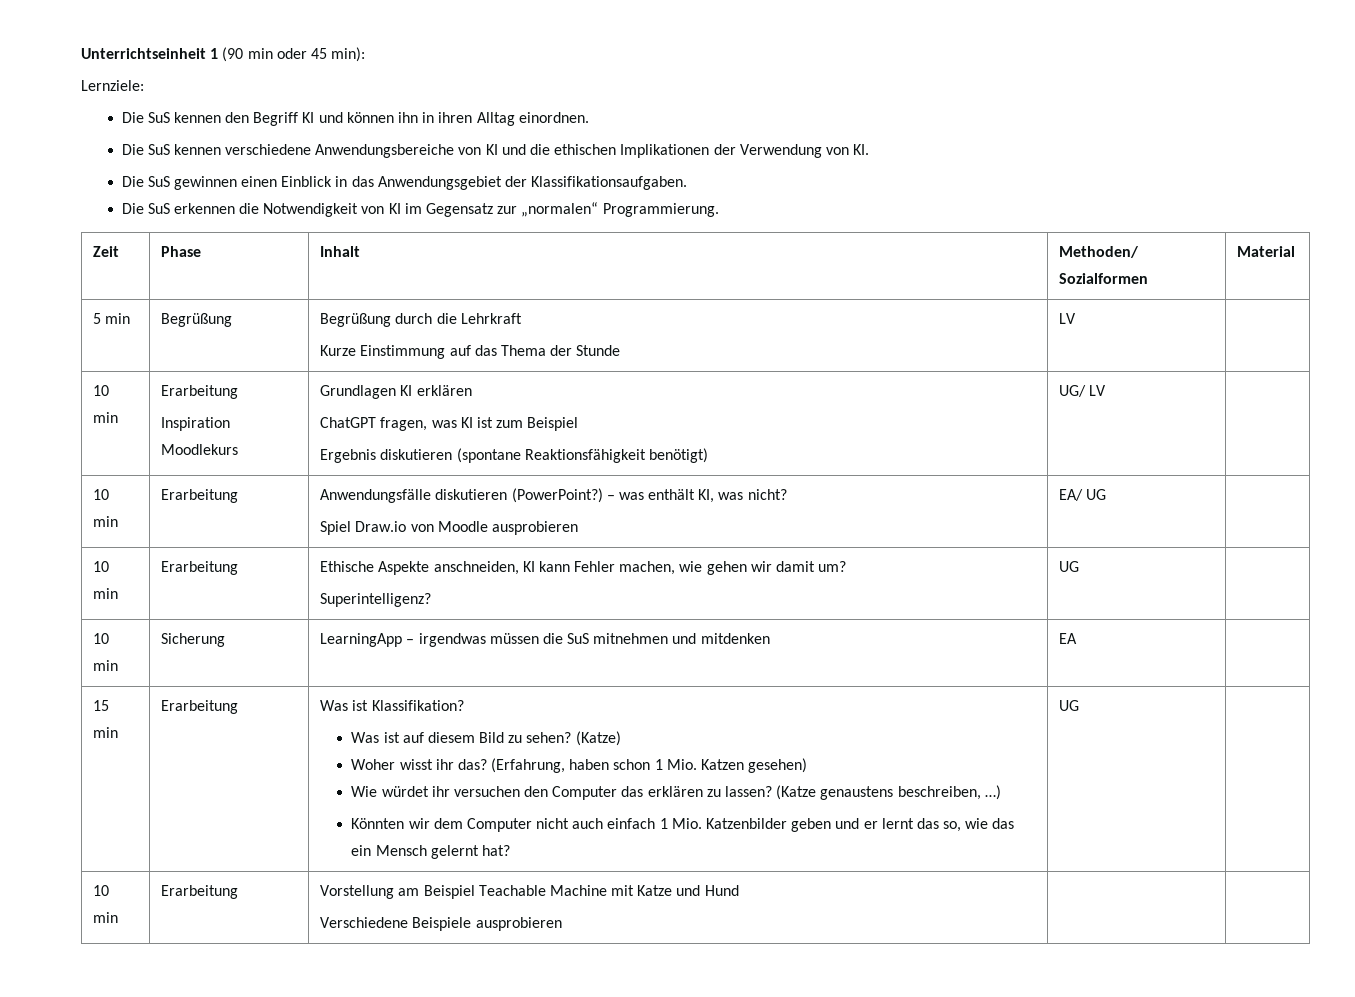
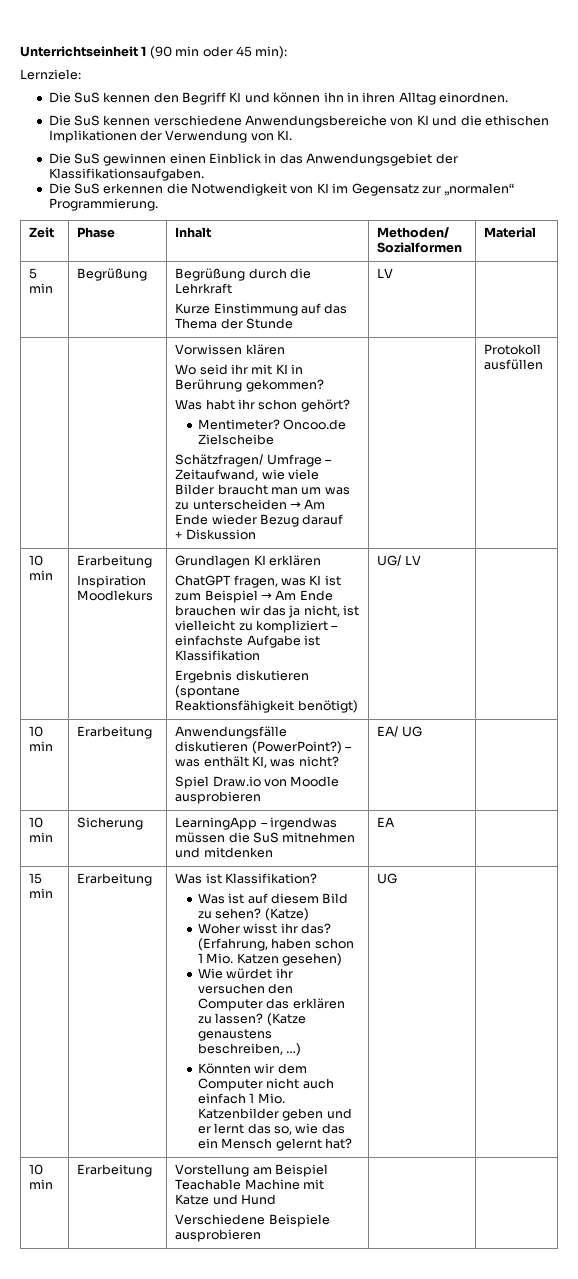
  5 min | Begrüßung | Begrüßung durch die Lehrkraft
  Kurze Einstimmung auf das Thema der Stunde | LV |
+ | | Vorwissen klären
+ Wo seid ihr mit KI in Berührung gekommen?
+ Was habt ihr schon gehört?
+ Mentimeter? Oncoo.de Zielscheibe
+ Schätzfragen/ Umfrage – Zeitaufwand, wie viele Bilder braucht man um was zu unterscheiden → Am Ende wieder Bezug darauf
+ + Diskussion | | Protokoll ausfüllen
  10 min | Erarbeitung
  Inspiration Moodlekurs | Grundlagen KI erklären
- ChatGPT fragen, was KI ist zum Beispiel
+ ChatGPT fragen, was KI ist zum Beispiel → Am Ende brauchen wir das ja nicht, ist vielleicht zu kompliziert – einfachste Aufgabe ist Klassifikation
- 10 min | Erarbeitung | Ethische Aspekte anschneiden, KI kann Fehler machen, wie gehen wir damit um?
- Superintelligenz? | UG |

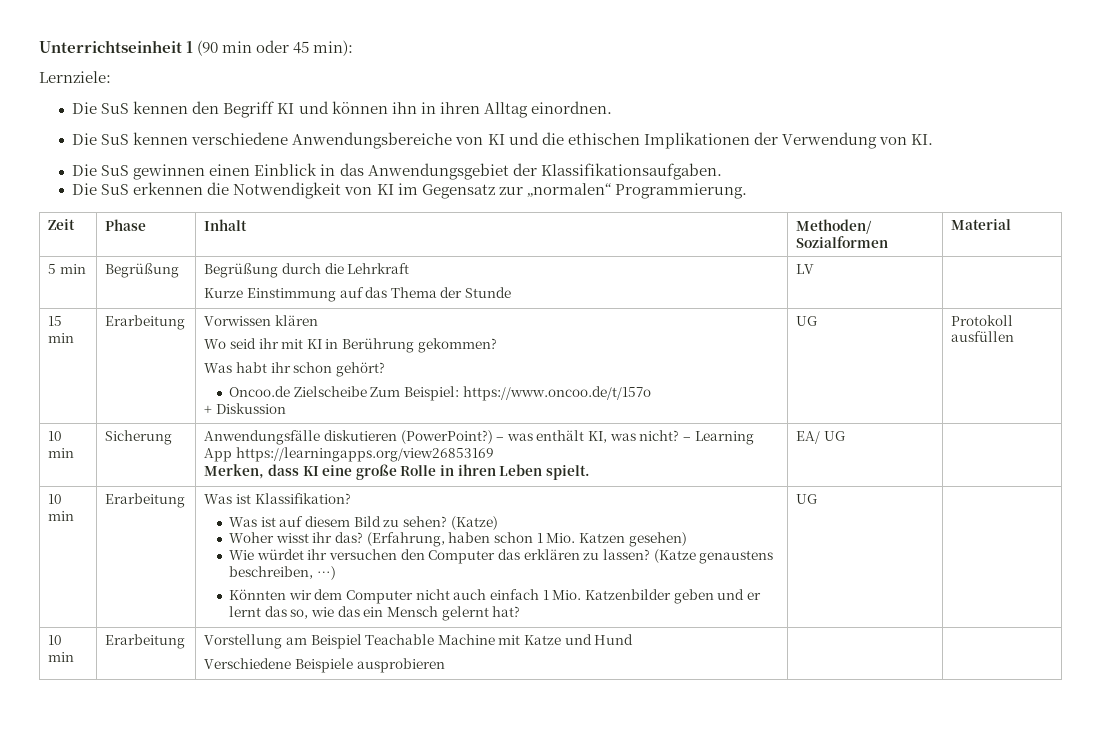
+ 15 min | Erarbeitung
- Mentimeter? Oncoo.de Zielscheibe
- Schätzfragen/ Umfrage – Zeitaufwand, wie viele Bilder braucht man um was zu unterscheiden → Am Ende wieder Bezug darauf
+ Oncoo.de Zielscheibe Zum Beispiel: https://www.oncoo.de/t/157o
- + Diskussion
+ + Diskussion | UG
  Protokoll ausfüllen
- 10 min | Erarbeitung
- Inspiration Moodlekurs | Grundlagen KI erklären
- ChatGPT fragen, was KI ist zum Beispiel → Am Ende brauchen wir das ja nicht, ist vielleicht zu kompliziert – einfachste Aufgabe ist Klassifikation
- Ergebnis diskutieren (spontane Reaktionsfähigkeit benötigt) | UG/ LV |
- 10 min | Erarbeitung | Anwendungsfälle diskutieren (PowerPoint?) – was enthält KI, was nicht?
- Spiel Draw.io von Moodle ausprobieren | EA/ UG |
- 10 min | Sicherung | LearningApp – irgendwas müssen die SuS mitnehmen und mitdenken | EA |
- 15 min
+ 10 min | Sicherung | Anwendungsfälle diskutieren (PowerPoint?) – was enthält KI, was nicht? – Learning App https://learningapps.org/view26853169
+ Merken, dass KI eine große Rolle in ihren Leben spielt. | EA/ UG |
+ 10 min

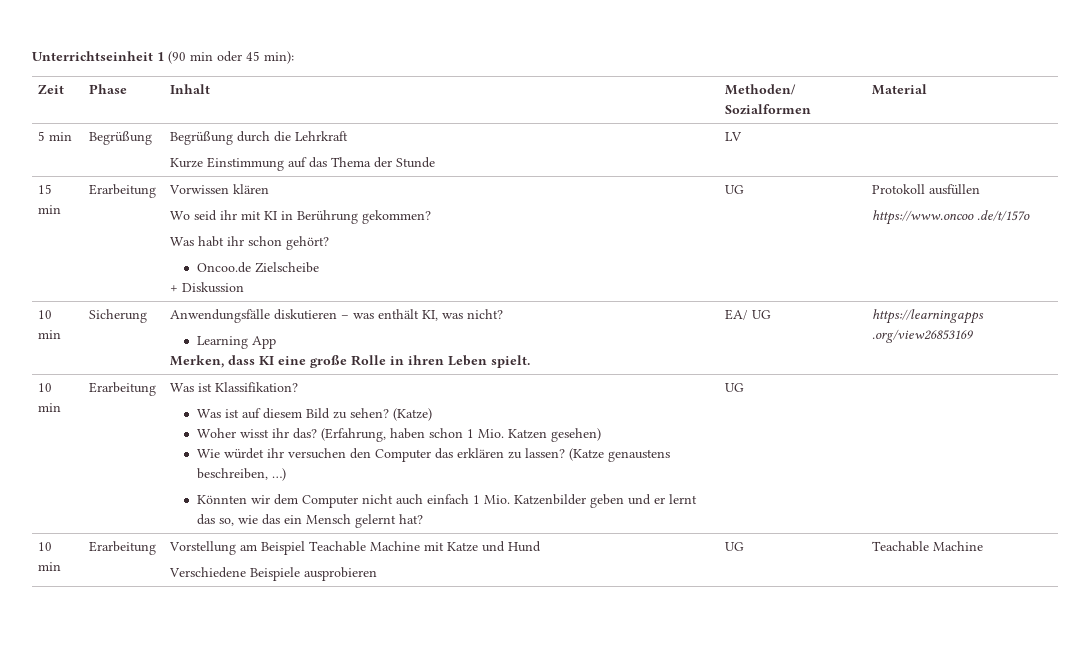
- Lernziele:
- Die SuS kennen den Begriff KI und können ihn in ihren Alltag einordnen.
- Die SuS kennen verschiedene Anwendungsbereiche von KI und die ethischen Implikationen der Verwendung von KI.
- Die SuS gewinnen einen Einblick in das Anwendungsgebiet der Klassifikationsaufgaben.
- Die SuS erkennen die Notwendigkeit von KI im Gegensatz zur „normalen“ Programmierung.
  15 min | Erarbeitung | Vorwissen klären
  Wo seid ihr mit KI in Berührung gekommen?
  Was habt ihr schon gehört?
- Oncoo.de Zielscheibe Zum Beispiel: https://www.oncoo.de/t/157o
+ Oncoo.de Zielscheibe
  + Diskussion | UG | Protokoll ausfüllen
+ https://www.oncoo .de/t/157o
- 10 min | Sicherung | Anwendungsfälle diskutieren (PowerPoint?) – was enthält KI, was nicht? – Learning App https://learningapps.org/view26853169
- Merken, dass KI eine große Rolle in ihren Leben spielt. | EA/ UG |
+ 10 min | Sicherung | Anwendungsfälle diskutieren – was enthält KI, was nicht?
+ Learning App
+ Merken, dass KI eine große Rolle in ihren Leben spielt. | EA/ UG | https://learningapps .org/view26853169
  10 min | Erarbeitung | Vorstellung am Beispiel Teachable Machine mit Katze und Hund
- Verschiedene Beispiele ausprobieren | |
+ Verschiedene Beispiele ausprobieren | UG | Teachable Machine

